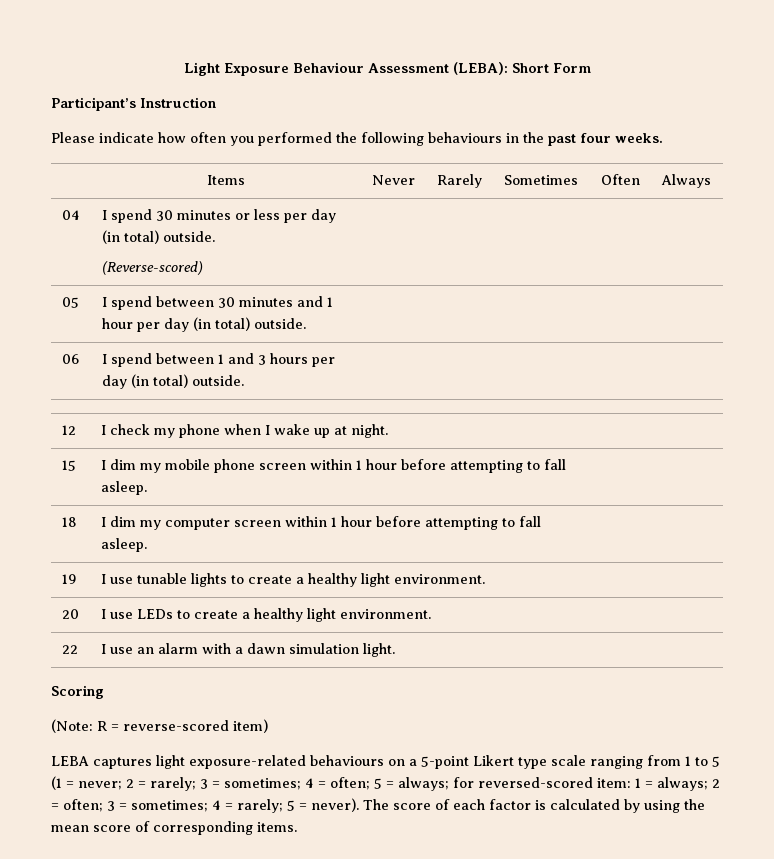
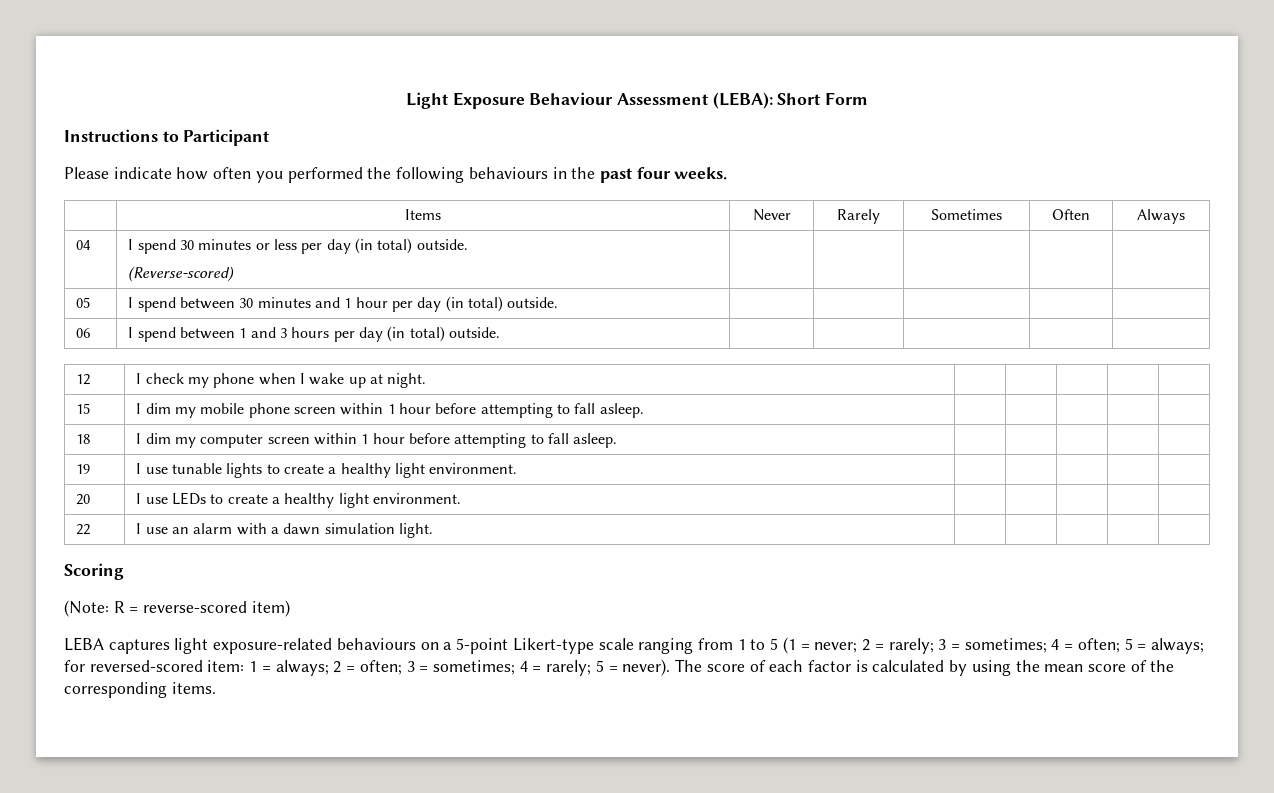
- Participant’s Instruction
+ Instructions to Participant
- LEBA captures light exposure-related behaviours on a 5-point Likert type scale ranging from 1 to 5 (1 = never; 2 = rarely; 3 = sometimes; 4 = often; 5 = always; for reversed-scored item: 1 = always; 2 = often; 3 = sometimes; 4 = rarely; 5 = never).
+ LEBA captures light exposure-related behaviours on a 5-point Likert-type scale ranging from 1 to 5 (1 = never; 2 = rarely; 3 = sometimes; 4 = often; 5 = always; for reversed-scored item: 1 = always; 2 = often; 3 = sometimes; 4 = rarely; 5 = never).
- The score of each factor is calculated by using the mean score of corresponding items.
+ The score of each factor is calculated by using the mean score of the corresponding items.

